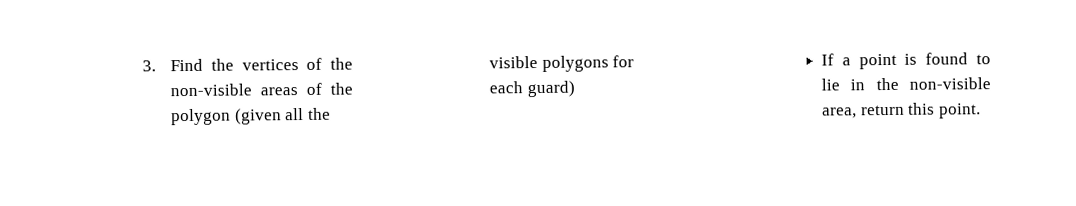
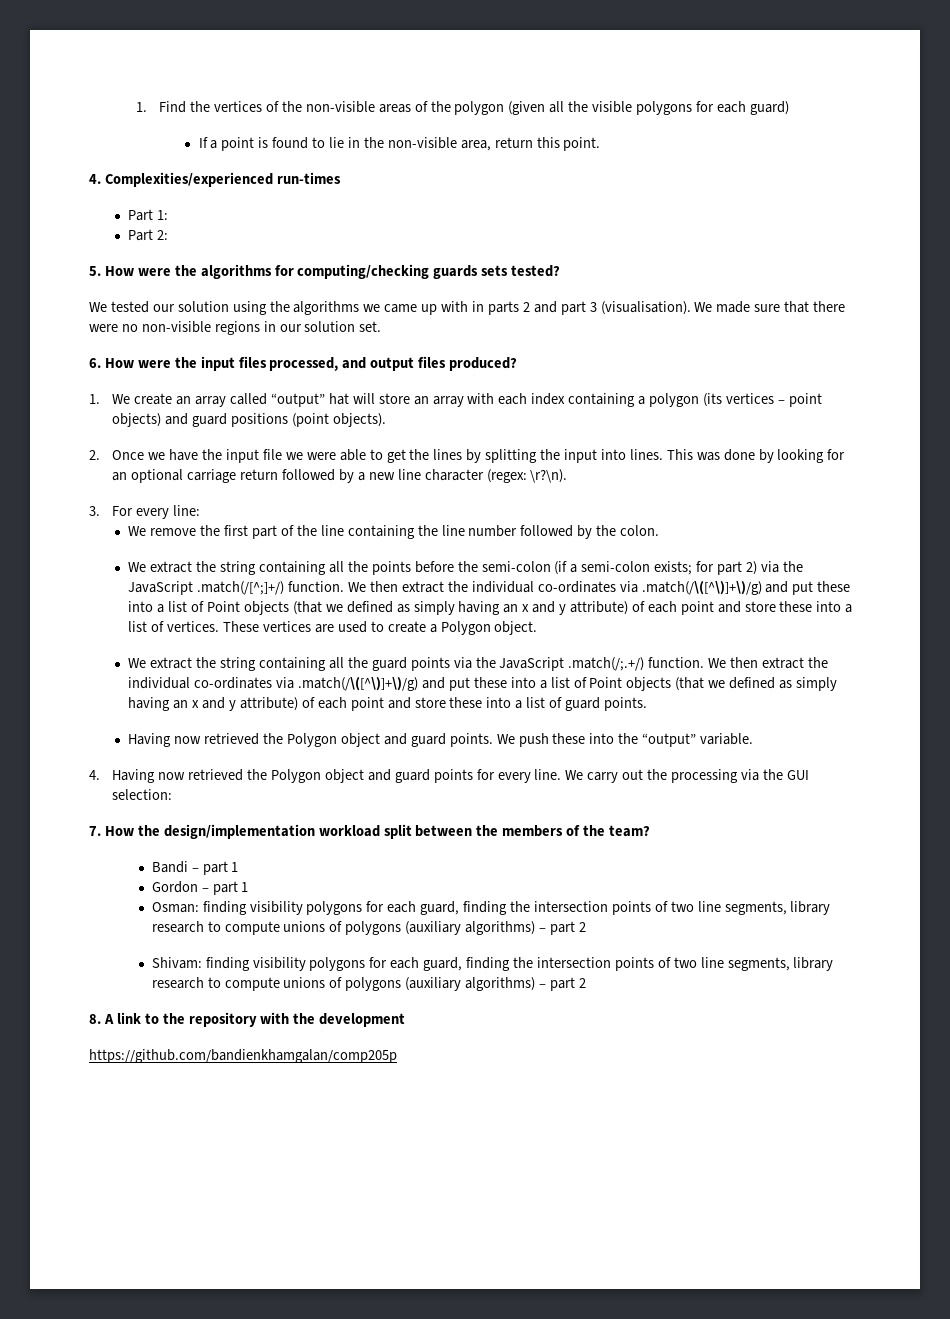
- 3. Find the vertices of the non-visible areas of the polygon (given all the visible polygons for each guard)
+ 1. Find the vertices of the non-visible areas of the polygon (given all the visible polygons for each guard)
+ 4. Complexities/experienced run-times
+ Part 1:
+ Part 2:
+ 5. How were the algorithms for computing/checking guards sets tested?
+ We tested our solution using the algorithms we came up with in parts 2 and part 3 (visualisation). We made sure that there were no non-visible regions in our solution set.
+ 6. How were the input files processed, and output files produced?
+ 1. We create an array called “output” hat will store an array with each index containing a polygon (its vertices – point objects) and guard positions (point objects).
+ 2. Once we have the input file we were able to get the lines by splitting the input into lines. This was done by looking for an optional carriage return followed by a new line character (regex: \r?\n).
+ 3. For every line:
+ We remove the first part of the line containing the line number followed by the colon.
+ We extract the string containing all the points before the semi-colon (if a semi-colon exists; for part 2) via the JavaScript .match(/[^;]+/) function. We then extract the individual co-ordinates via .match(/\([^\)]+\)/g) and put these into a list of Point objects (that we defined as simply having an x and y attribute) of each point and store these into a list of vertices. These vertices are used to create a Polygon object.
+ We extract the string containing all the guard points via the JavaScript .match(/;.+/) function. We then extract the individual co-ordinates via .match(/\([^\)]+\)/g) and put these into a list of Point objects (that we defined as simply having an x and y attribute) of each point and store these into a list of guard points.
+ Having now retrieved the Polygon object and guard points. We push these into the “output” variable.
+ 4. Having now retrieved the Polygon object and guard points for every line. We carry out the processing via the GUI selection:
+ 7. How the design/implementation workload split between the members of the team?
+ Bandi – part 1
+ Gordon – part 1
+ Osman: finding visibility polygons for each guard, finding the intersection points of two line segments, library research to compute unions of polygons (auxiliary algorithms) – part 2
+ Shivam: finding visibility polygons for each guard, finding the intersection points of two line segments, library research to compute unions of polygons (auxiliary algorithms) – part 2
+ 8. A link to the repository with the development
+ https://github.com/bandienkhamgalan/comp205p

